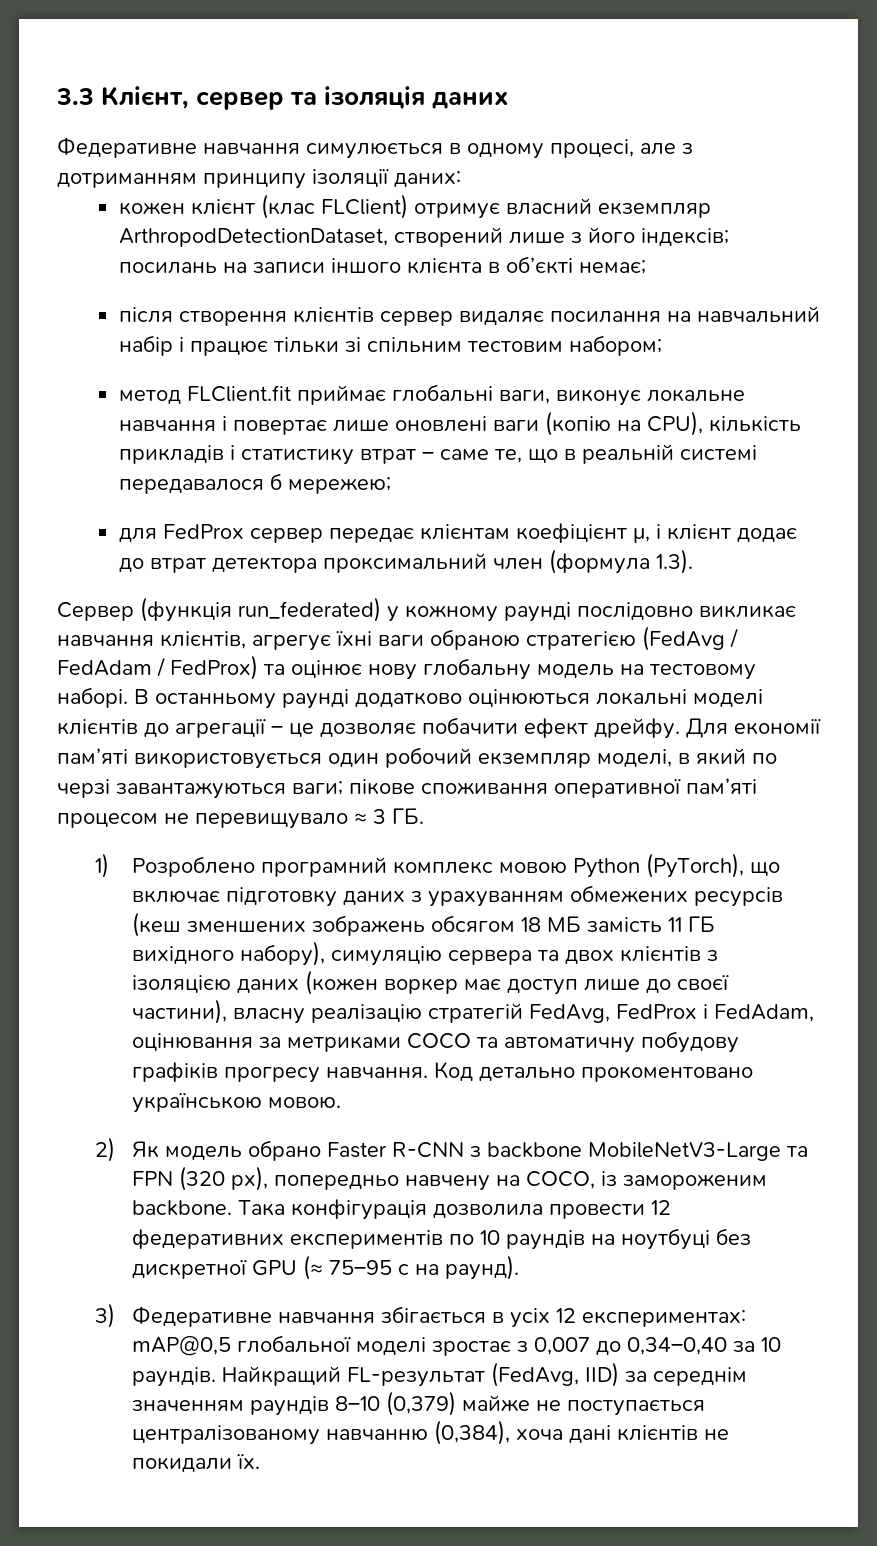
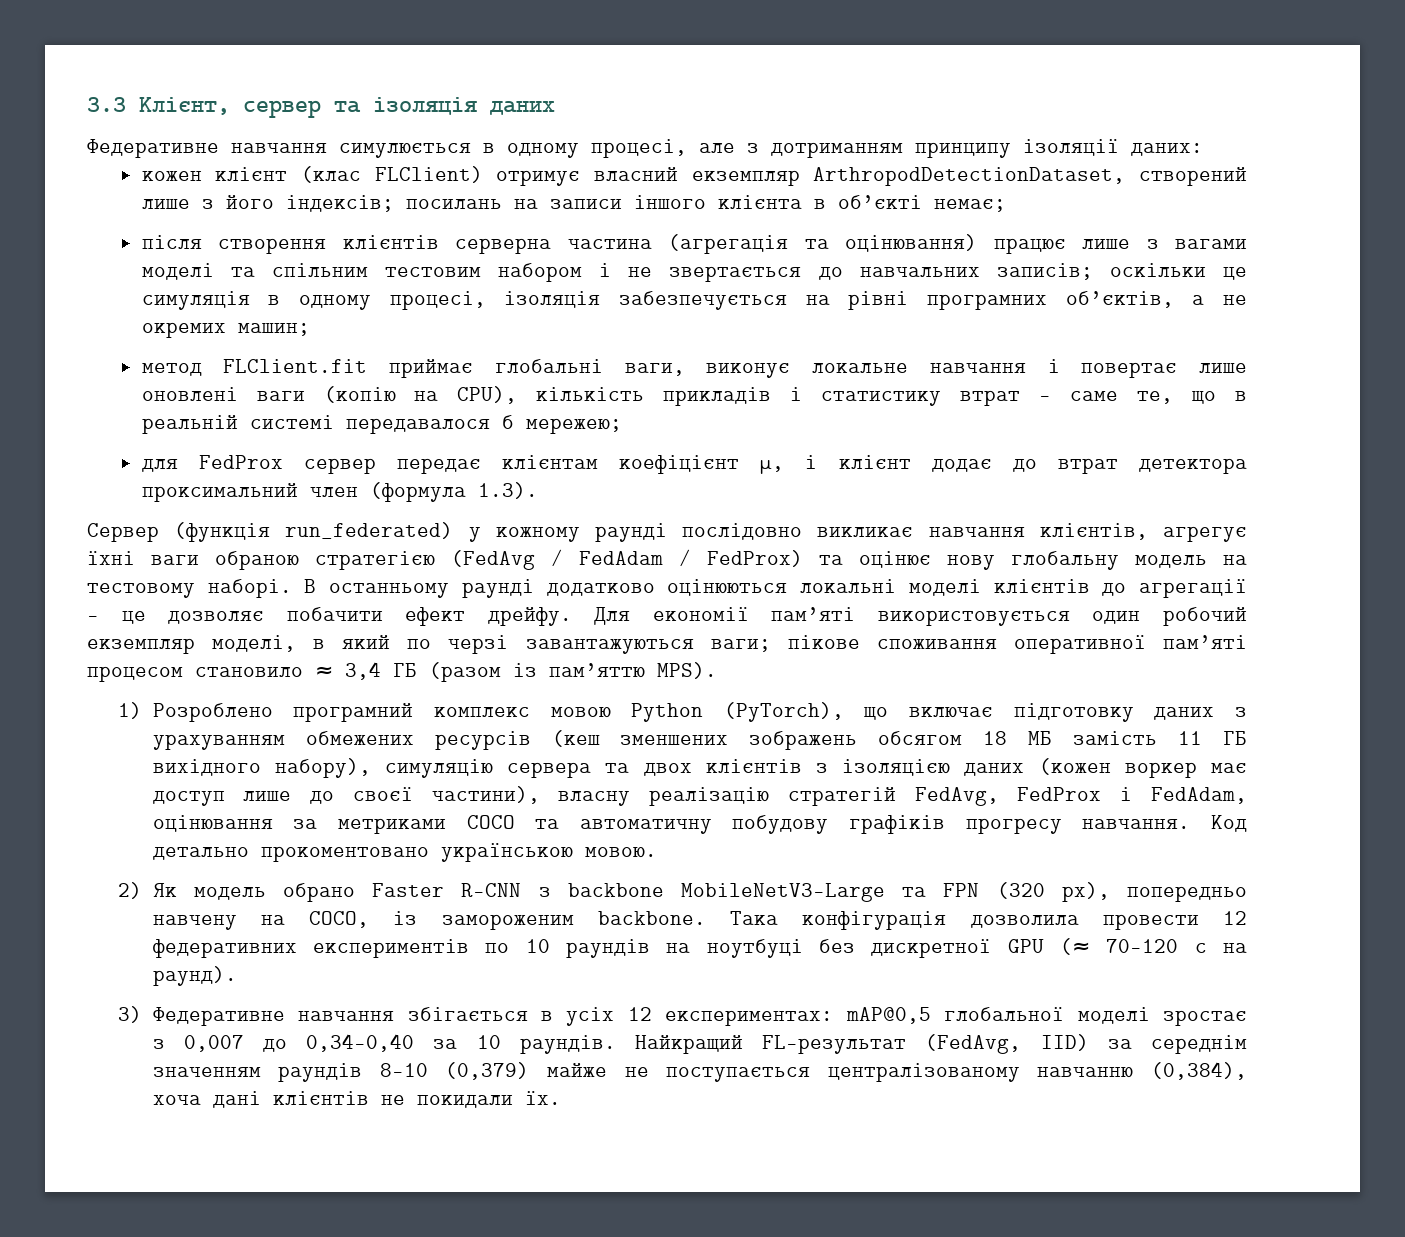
- після створення клієнтів сервер видаляє посилання на навчальний набір і працює тільки зі спільним тестовим набором;
+ після створення клієнтів серверна частина (агрегація та оцінювання) працює лише з вагами моделі та спільним тестовим набором і не звертається до навчальних записів; оскільки це симуляція в одному процесі, ізоляція забезпечується на рівні програмних об’єктів, а не окремих машин;
- Для економії пам’яті використовується один робочий екземпляр моделі, в який по черзі завантажуються ваги; пікове споживання оперативної пам’яті процесом не перевищувало ≈ 3 ГБ.
+ Для економії пам’яті використовується один робочий екземпляр моделі, в який по черзі завантажуються ваги; пікове споживання оперативної пам’яті процесом становило ≈ 3,4 ГБ (разом із пам’яттю MPS).
- Така конфігурація дозволила провести 12 федеративних експериментів по 10 раундів на ноутбуці без дискретної GPU (≈ 75–95 с на раунд).
+ Така конфігурація дозволила провести 12 федеративних експериментів по 10 раундів на ноутбуці без дискретної GPU (≈ 70–120 с на раунд).

